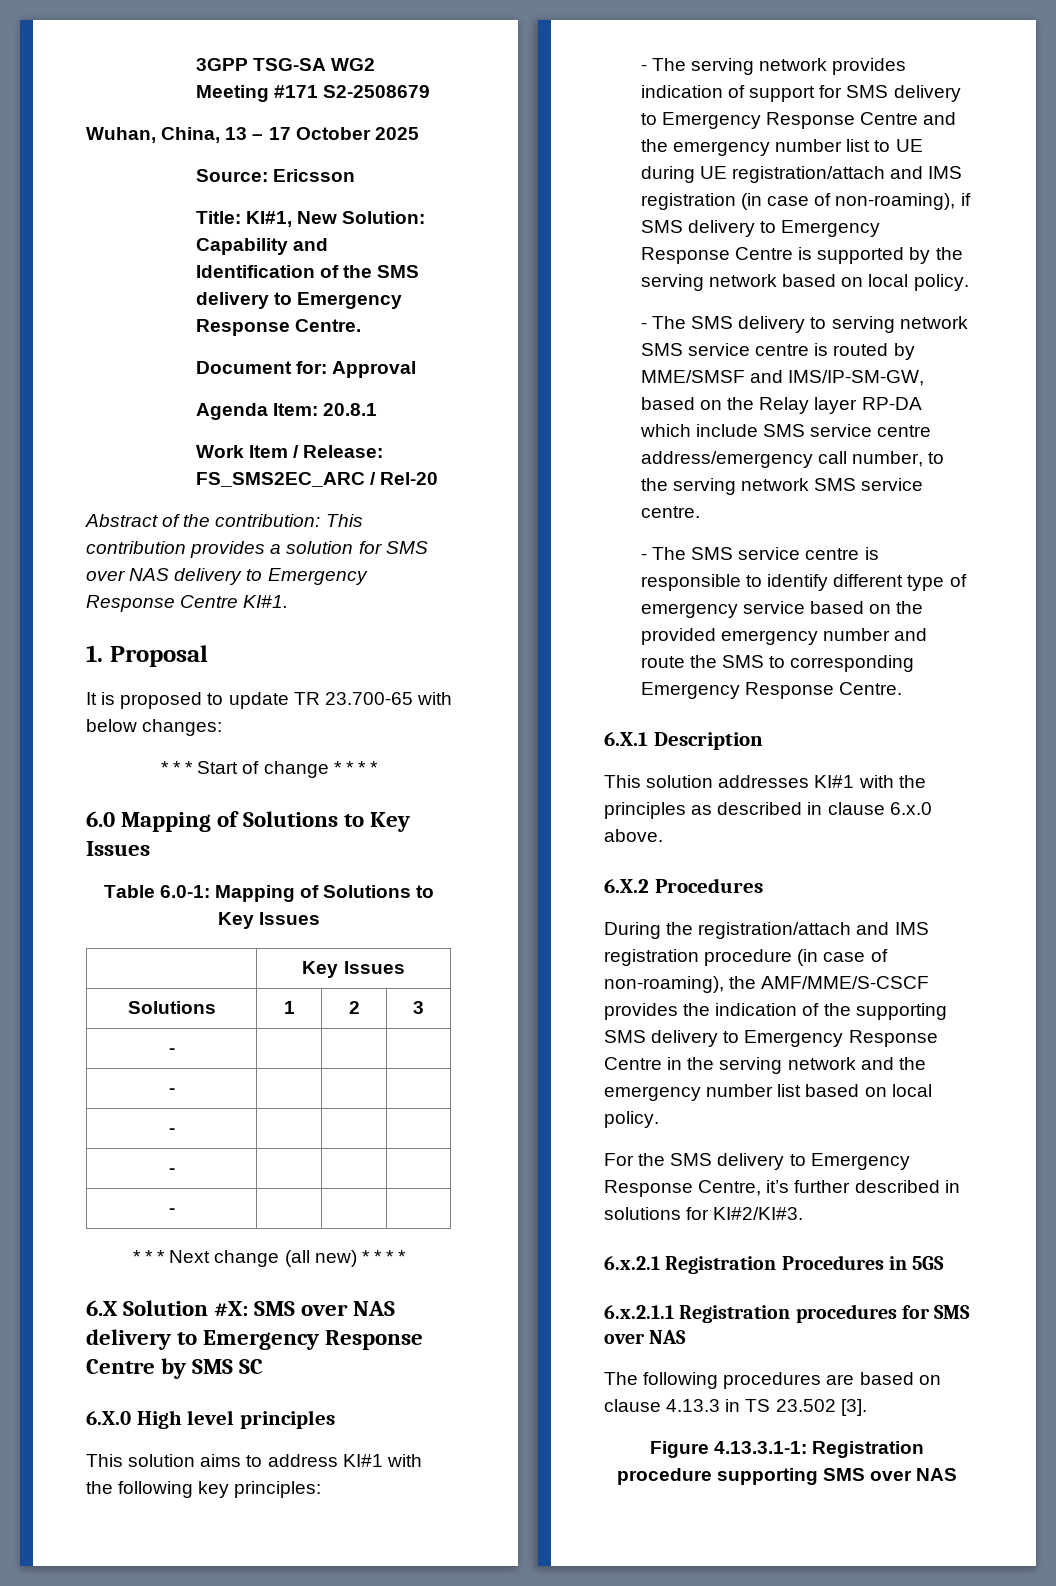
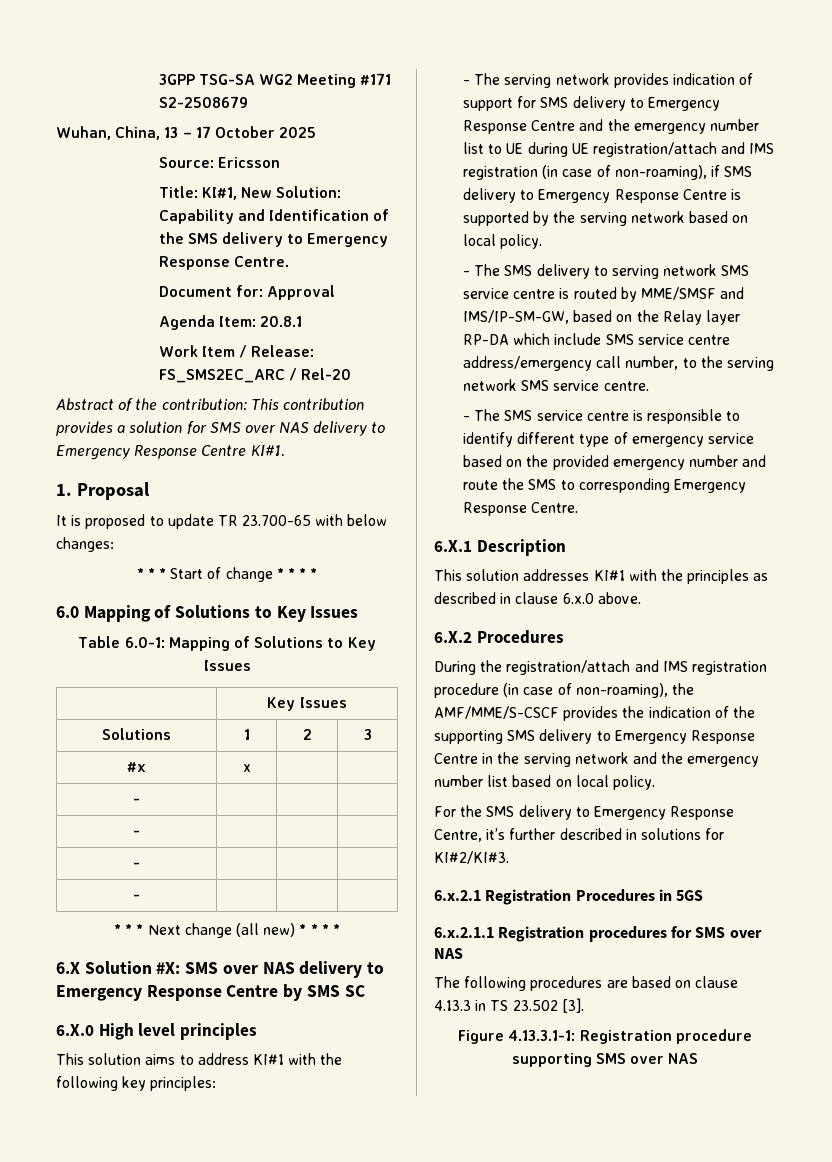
  Solutions | 1 | 2 | 3
- - | | |
+ #x | x | |

